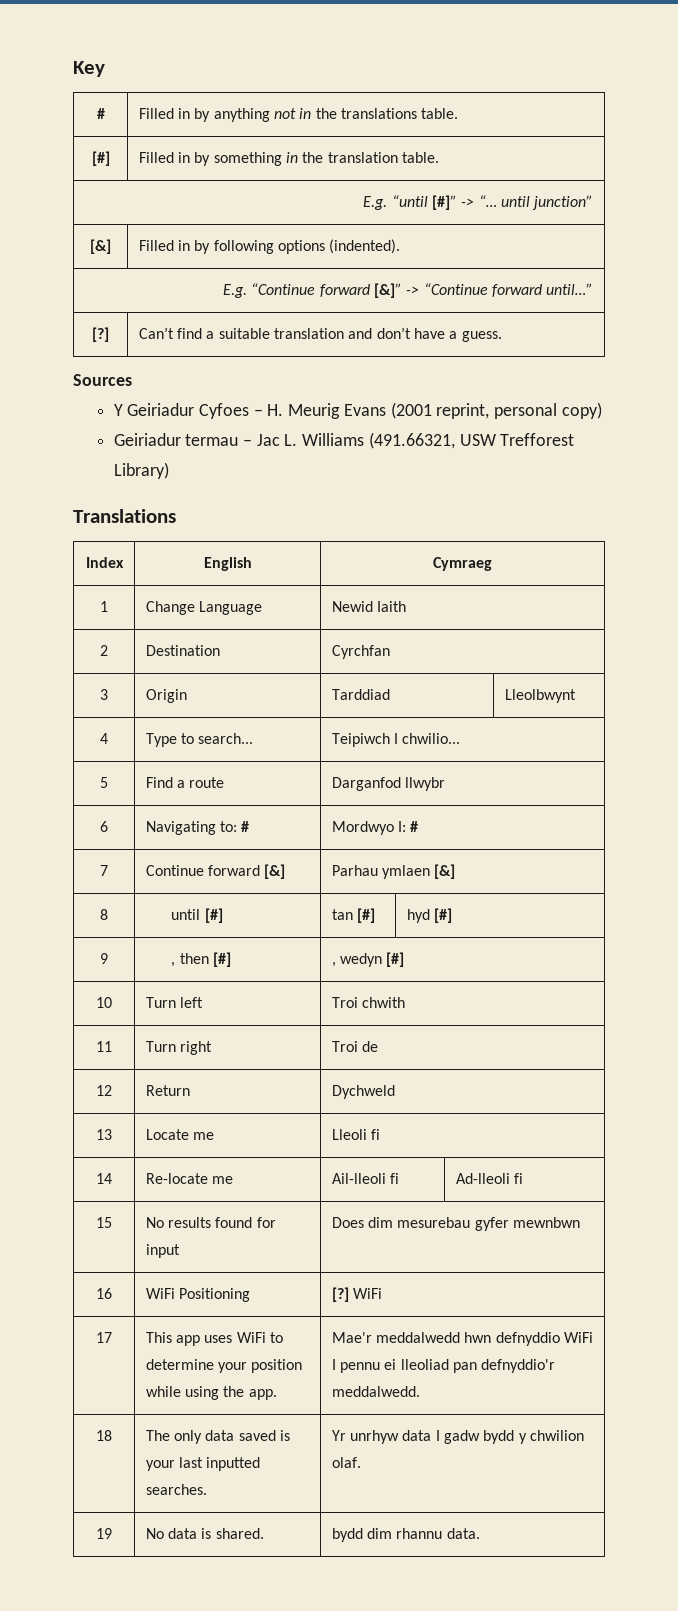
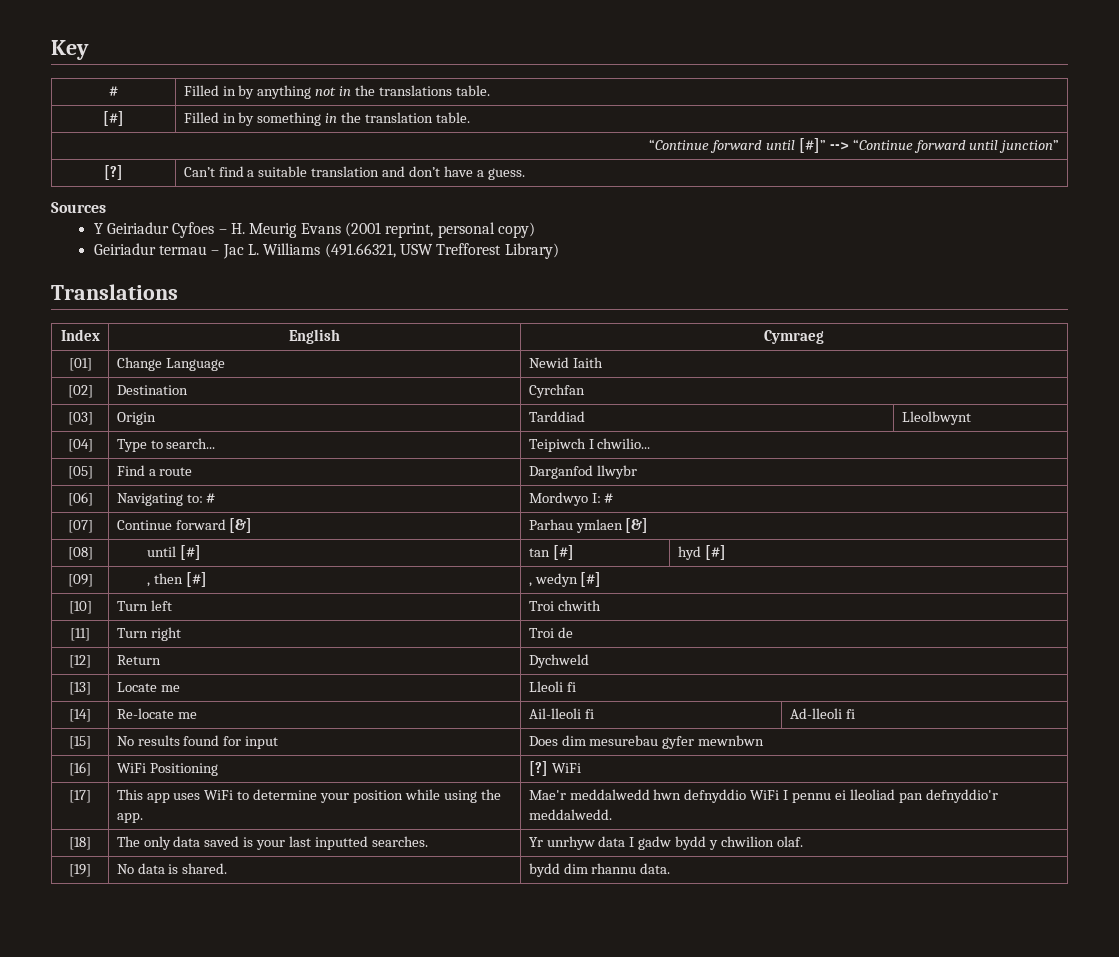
- E.g. “until [#]” -> “… until junction”
- [&] | Filled in by following options (indented).
- E.g. “Continue forward [&]” -> “Continue forward until…”
+ “Continue forward until [#]” --> “Continue forward until junction”
- 1 | Change Language | Newid Iaith
+ [01] | Change Language | Newid Iaith
- 2 | Destination | Cyrchfan
+ [02] | Destination | Cyrchfan
- 3 | Origin | Tarddiad | Lleolbwynt
+ [03] | Origin | Tarddiad | Lleolbwynt
- 4 | Type to search... | Teipiwch I chwilio...
+ [04] | Type to search... | Teipiwch I chwilio...
- 5 | Find a route | Darganfod llwybr
+ [05] | Find a route | Darganfod llwybr
- 6 | Navigating to: # | Mordwyo I: #
+ [06] | Navigating to: # | Mordwyo I: #
- 7 | Continue forward [&] | Parhau ymlaen [&]
+ [07] | Continue forward [&] | Parhau ymlaen [&]
- 8 | until [#] | tan [#] | hyd [#]
+ [08] | until [#] | tan [#] | hyd [#]
- 9 | , then [#] | , wedyn [#]
+ [09] | , then [#] | , wedyn [#]
- 10 | Turn left | Troi chwith
+ [10] | Turn left | Troi chwith
- 11 | Turn right | Troi de
+ [11] | Turn right | Troi de
- 12 | Return | Dychweld
+ [12] | Return | Dychweld
- 13 | Locate me | Lleoli fi
+ [13] | Locate me | Lleoli fi
- 14 | Re-locate me | Ail-lleoli fi | Ad-lleoli fi
+ [14] | Re-locate me | Ail-lleoli fi | Ad-lleoli fi
- 15 | No results found for input | Does dim mesurebau gyfer mewnbwn
+ [15] | No results found for input | Does dim mesurebau gyfer mewnbwn
- 16 | WiFi Positioning | [?] WiFi
+ [16] | WiFi Positioning | [?] WiFi
- 17 | This app uses WiFi to determine your position while using the app. | Mae'r meddalwedd hwn defnyddio WiFi I pennu ei lleoliad pan defnyddio'r meddalwedd.
+ [17] | This app uses WiFi to determine your position while using the app. | Mae'r meddalwedd hwn defnyddio WiFi I pennu ei lleoliad pan defnyddio'r meddalwedd.
- 18 | The only data saved is your last inputted searches. | Yr unrhyw data I gadw bydd y chwilion olaf.
+ [18] | The only data saved is your last inputted searches. | Yr unrhyw data I gadw bydd y chwilion olaf.
- 19 | No data is shared. | bydd dim rhannu data.
+ [19] | No data is shared. | bydd dim rhannu data.

